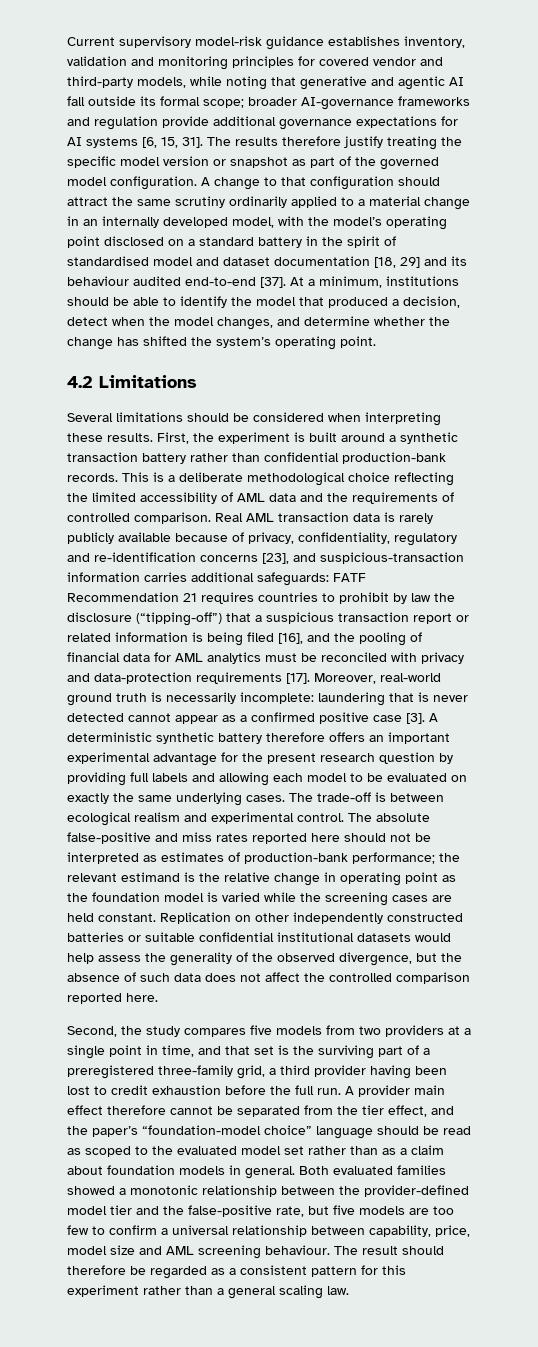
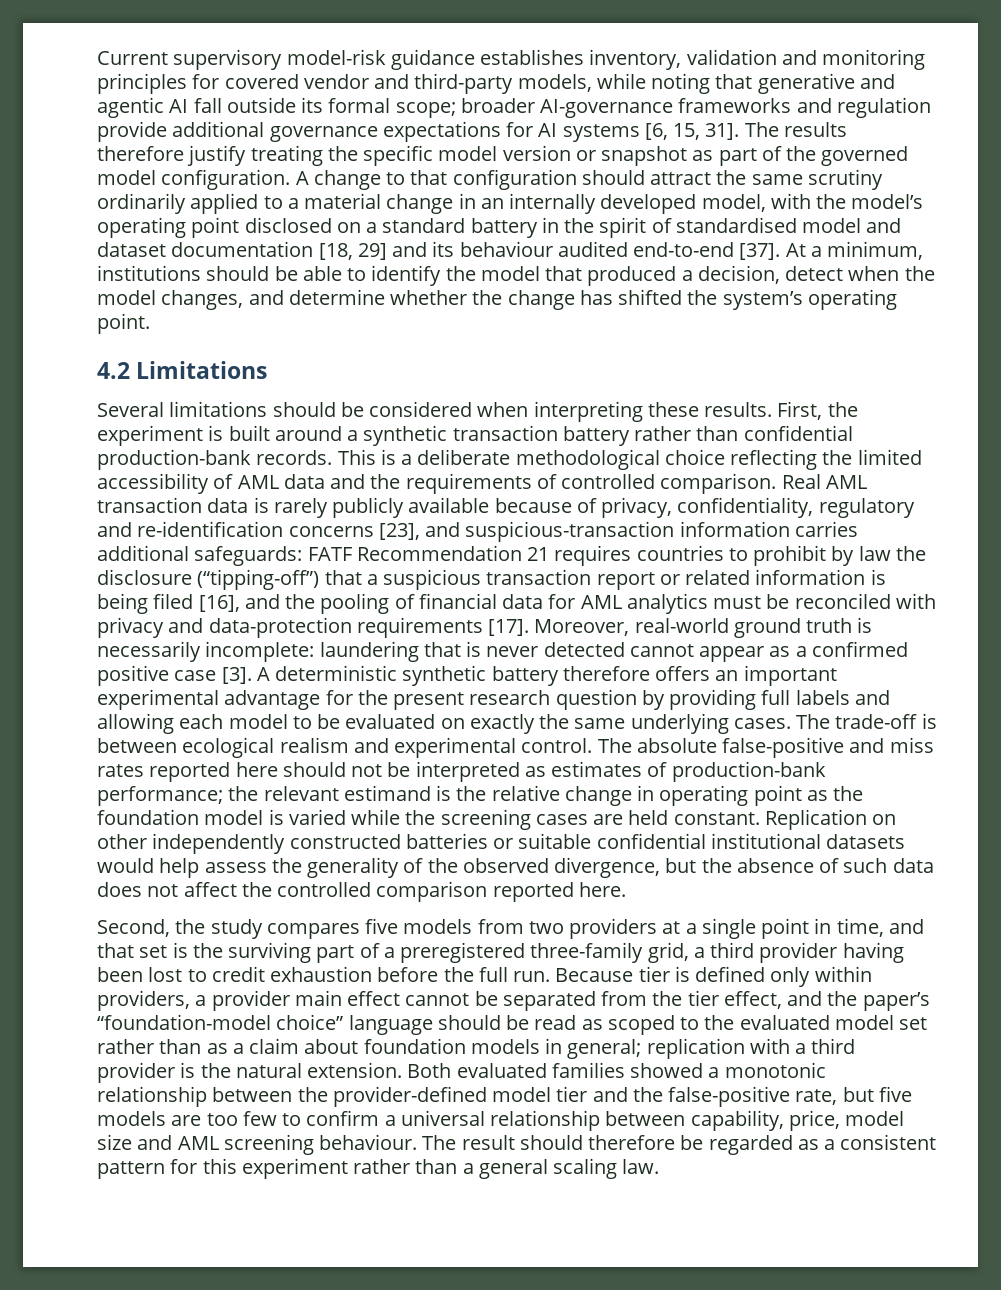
- A provider main effect therefore cannot be separated from the tier effect, and the paper’s “foundation-model choice” language should be read as scoped to the evaluated model set rather than as a claim about foundation models in general.
+ Because tier is defined only within providers, a provider main effect cannot be separated from the tier effect, and the paper’s “foundation-model choice” language should be read as scoped to the evaluated model set rather than as a claim about foundation models in general; replication with a third provider is the natural extension.

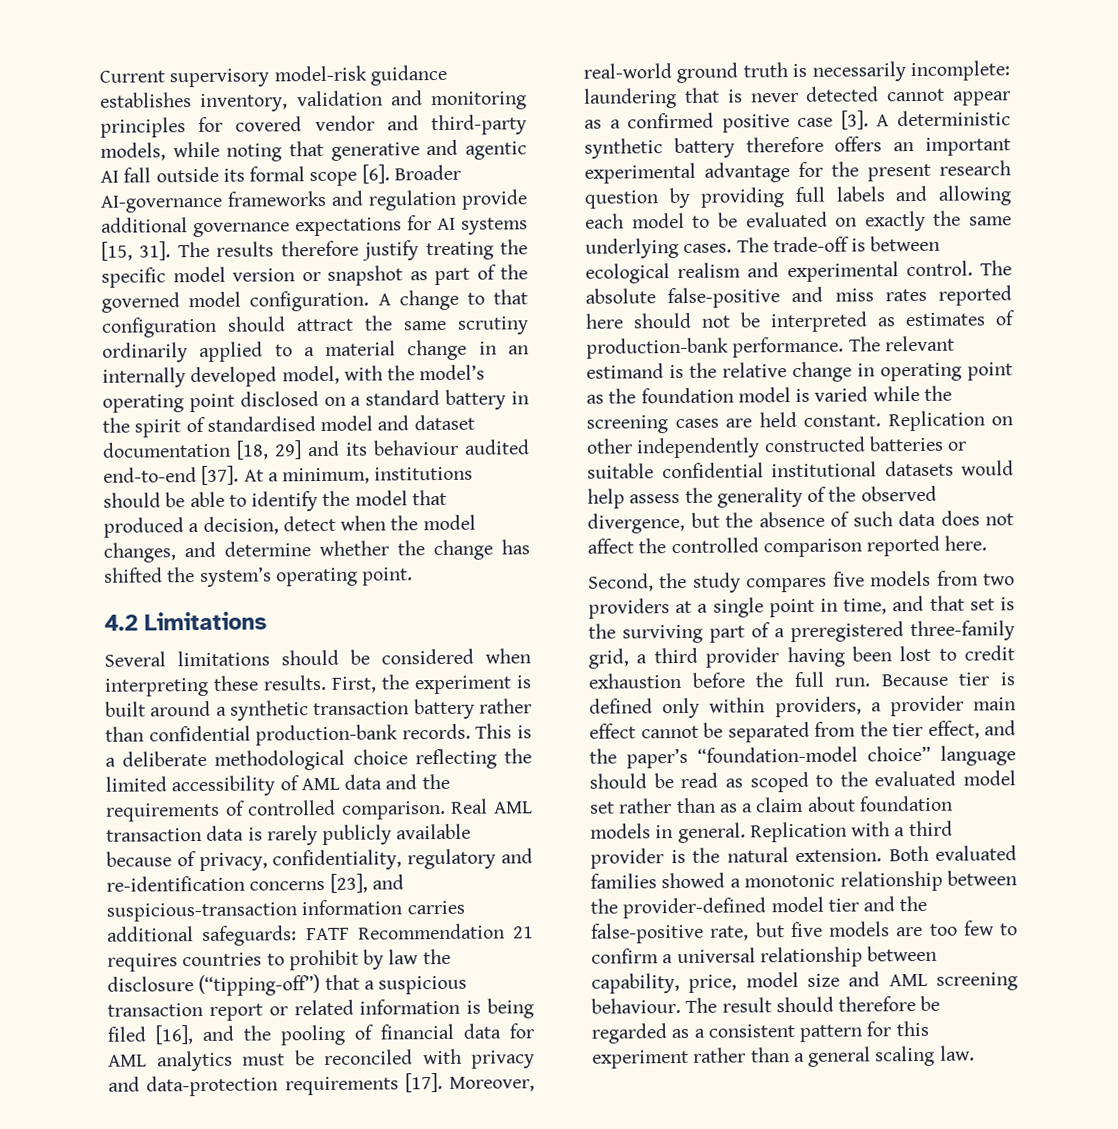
- Current supervisory model-risk guidance establishes inventory, validation and monitoring principles for covered vendor and third-party models, while noting that generative and agentic AI fall outside its formal scope; broader AI-governance frameworks and regulation provide additional governance expectations for AI systems [6, 15, 31].
+ Current supervisory model-risk guidance establishes inventory, validation and monitoring principles for covered vendor and third-party models, while noting that generative and agentic AI fall outside its formal scope [6]. Broader AI-governance frameworks and regulation provide additional governance expectations for AI systems [15, 31].
- The absolute false-positive and miss rates reported here should not be interpreted as estimates of production-bank performance; the relevant estimand is the relative change in operating point as the foundation model is varied while the screening cases are held constant.
+ The absolute false-positive and miss rates reported here should not be interpreted as estimates of production-bank performance. The relevant estimand is the relative change in operating point as the foundation model is varied while the screening cases are held constant.
- Because tier is defined only within providers, a provider main effect cannot be separated from the tier effect, and the paper’s “foundation-model choice” language should be read as scoped to the evaluated model set rather than as a claim about foundation models in general; replication with a third provider is the natural extension.
+ Because tier is defined only within providers, a provider main effect cannot be separated from the tier effect, and the paper’s “foundation-model choice” language should be read as scoped to the evaluated model set rather than as a claim about foundation models in general. Replication with a third provider is the natural extension.

